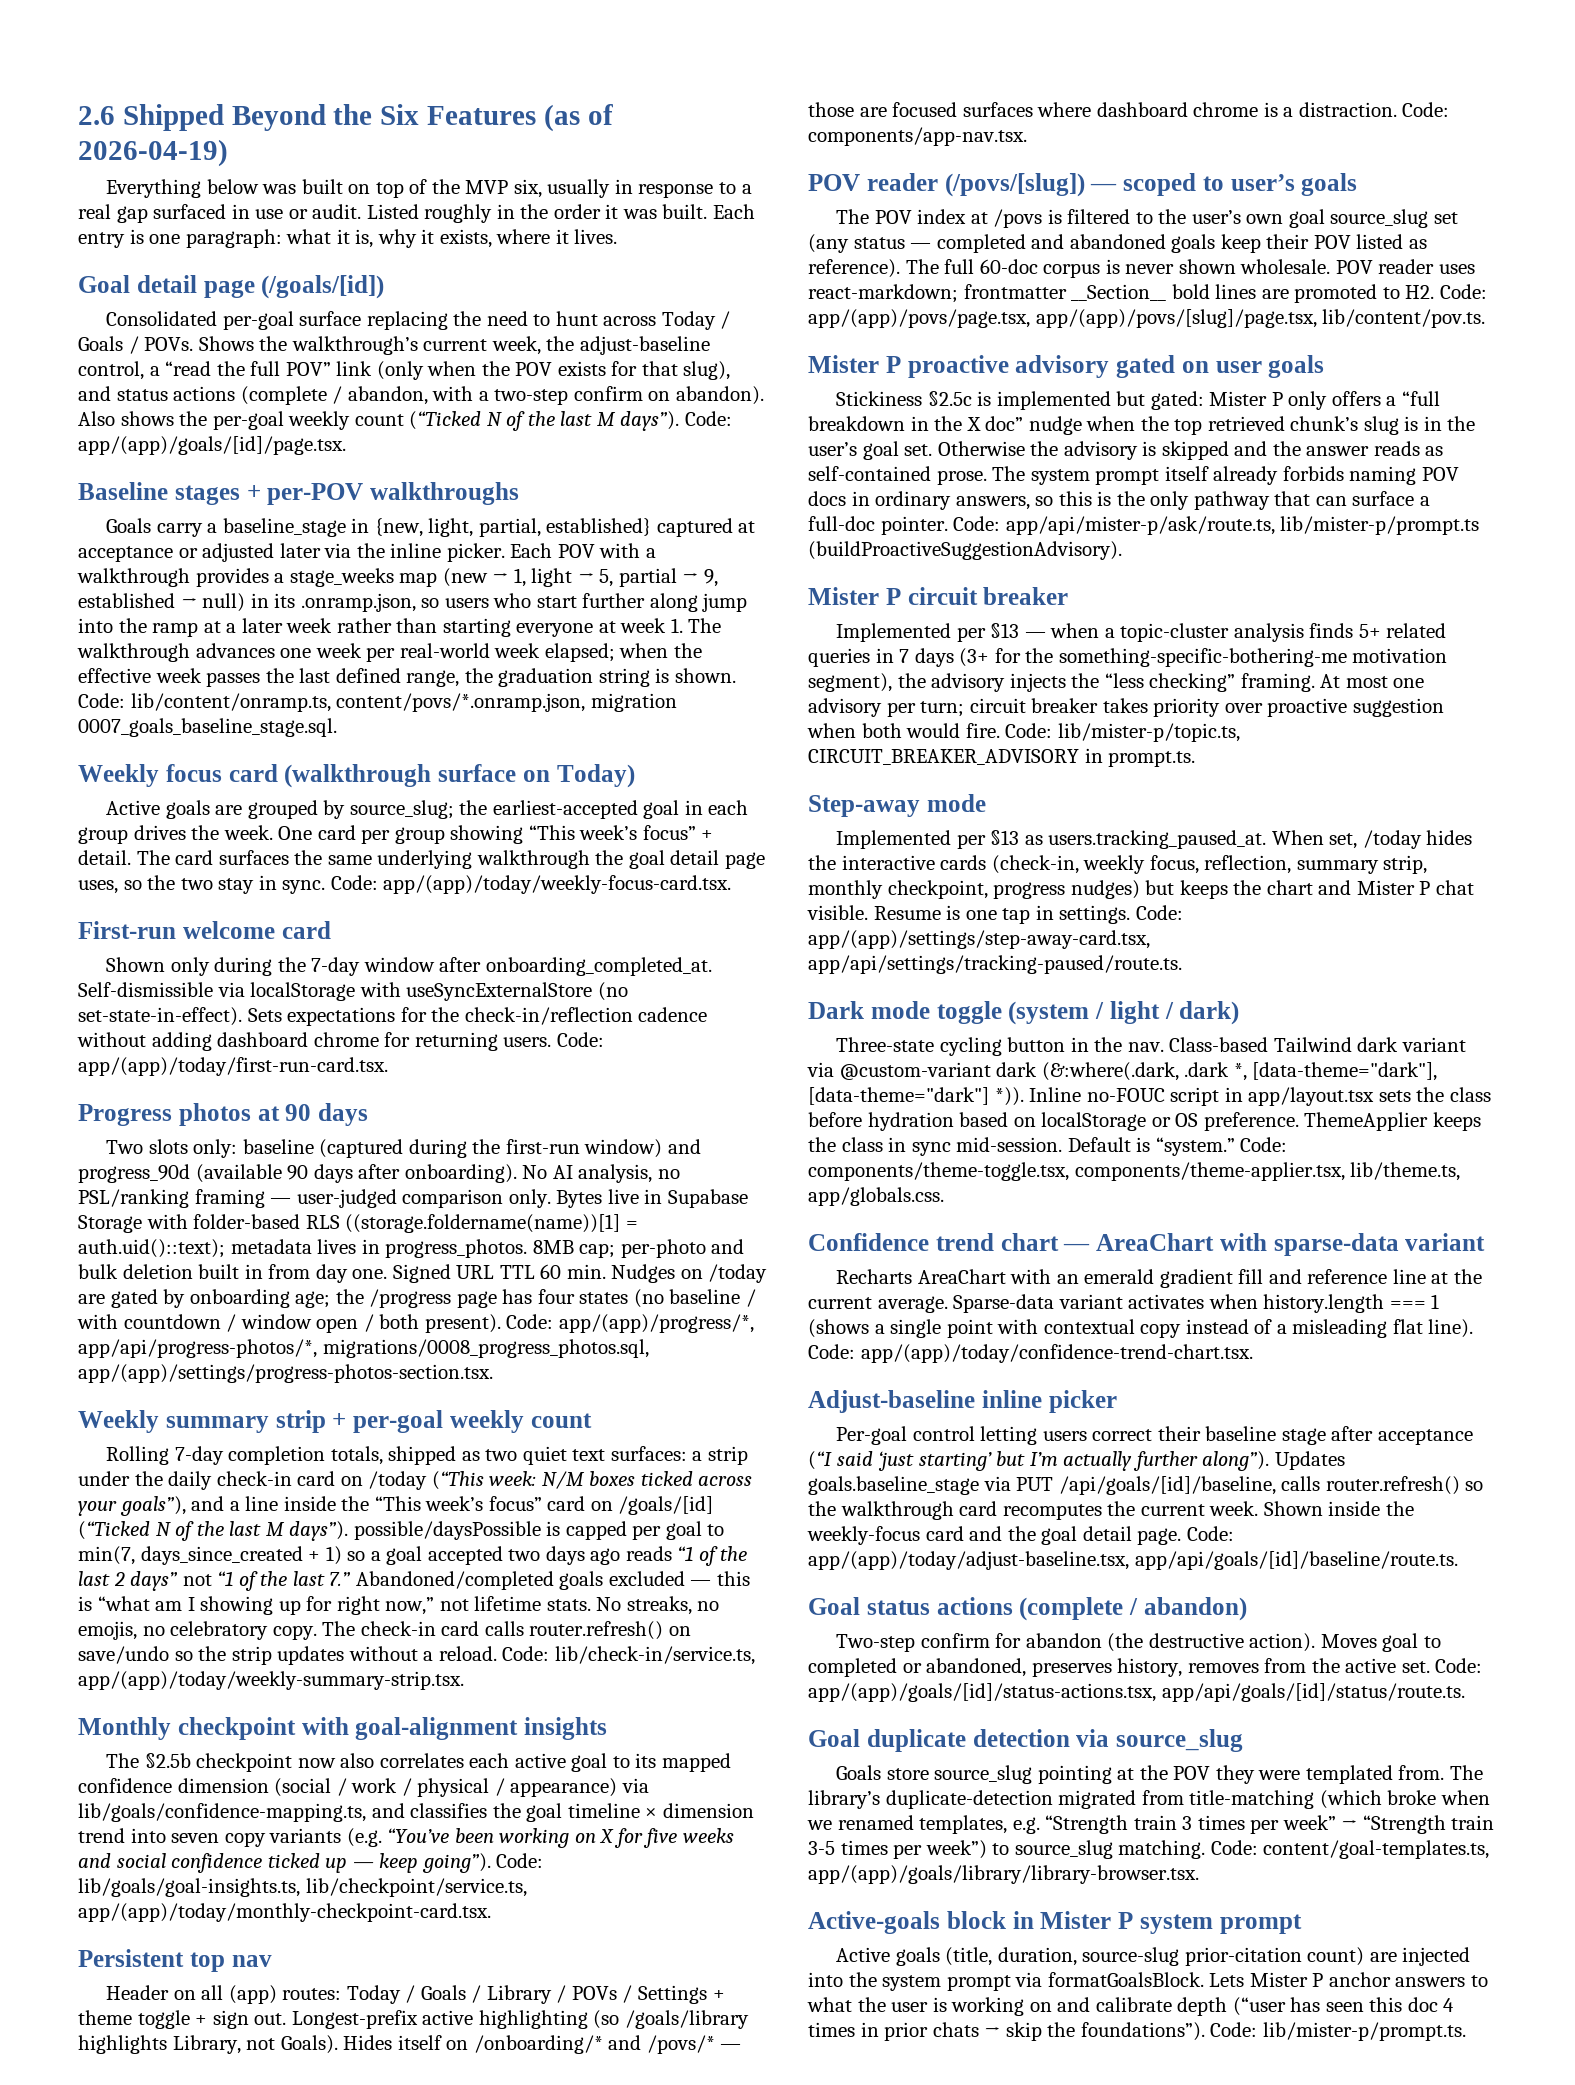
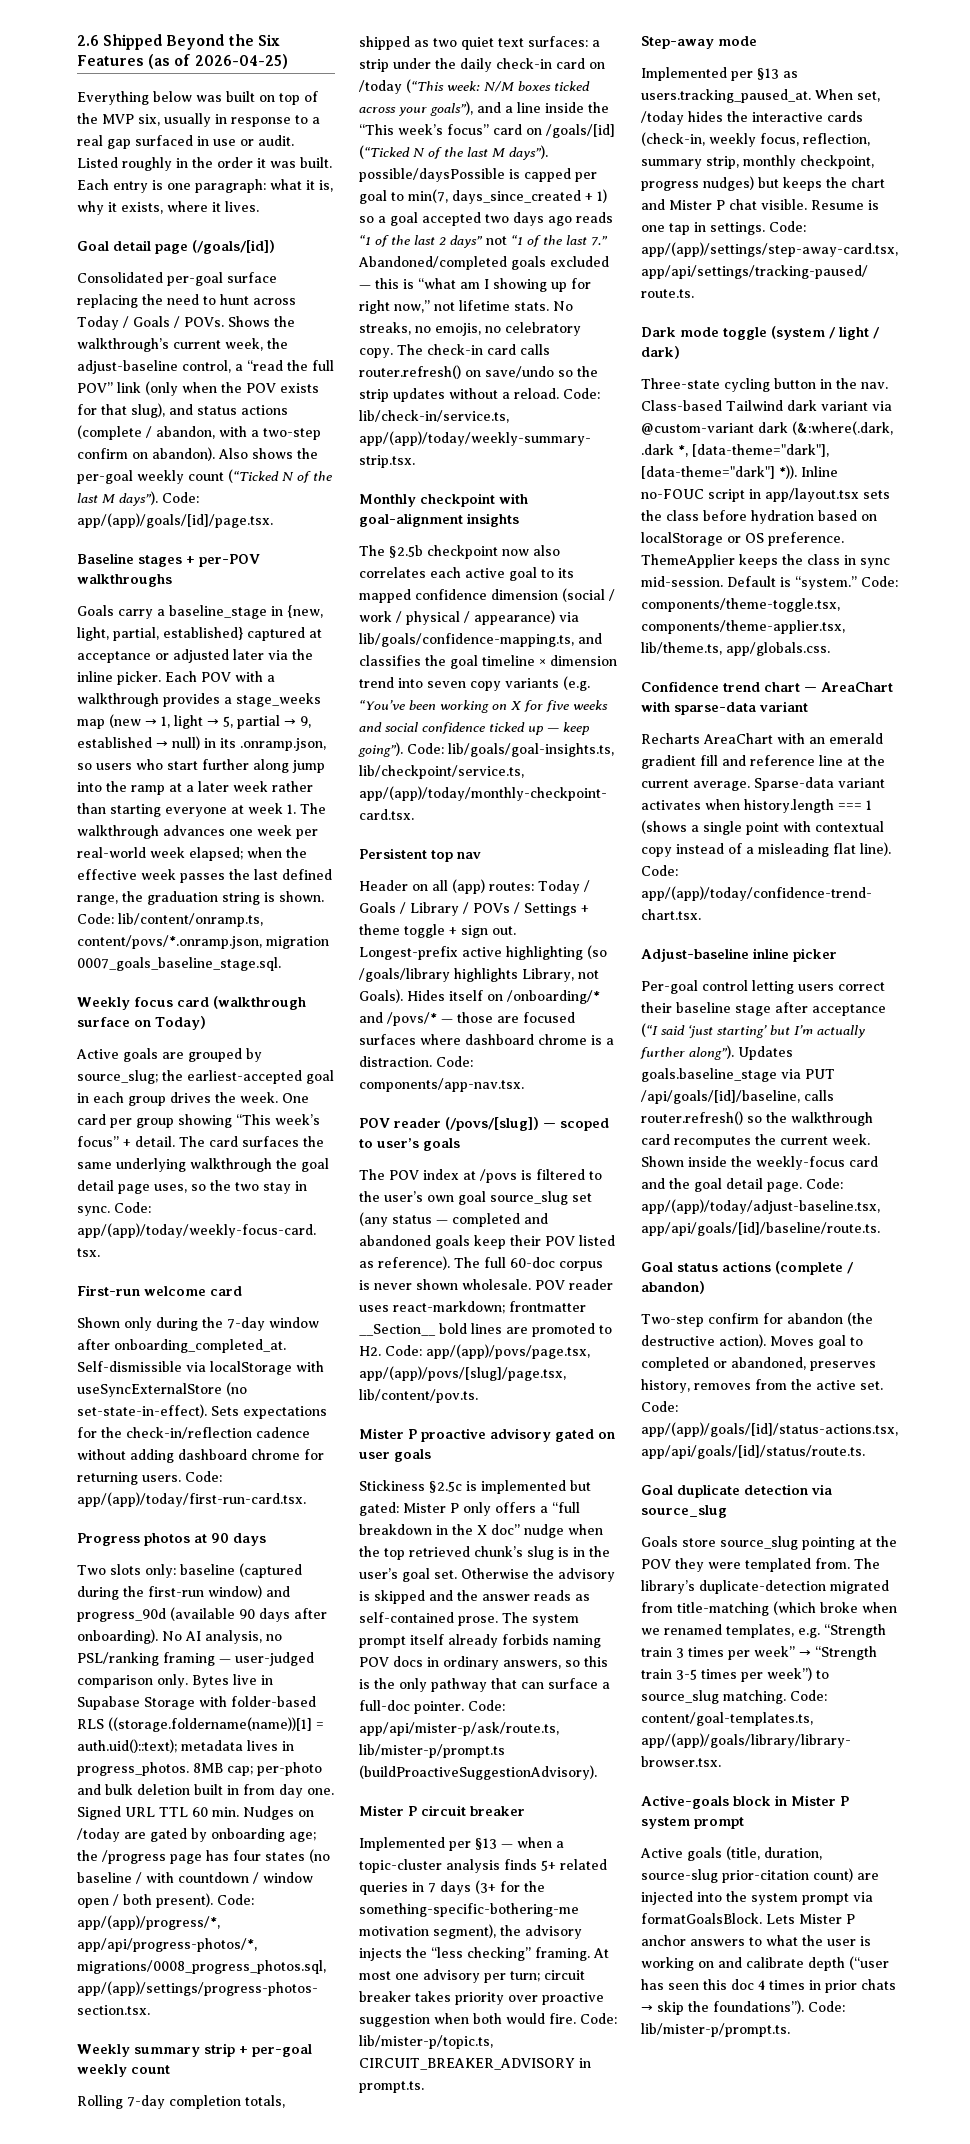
- 2.6 Shipped Beyond the Six Features (as of 2026-04-19)
+ 2.6 Shipped Beyond the Six Features (as of 2026-04-25)

